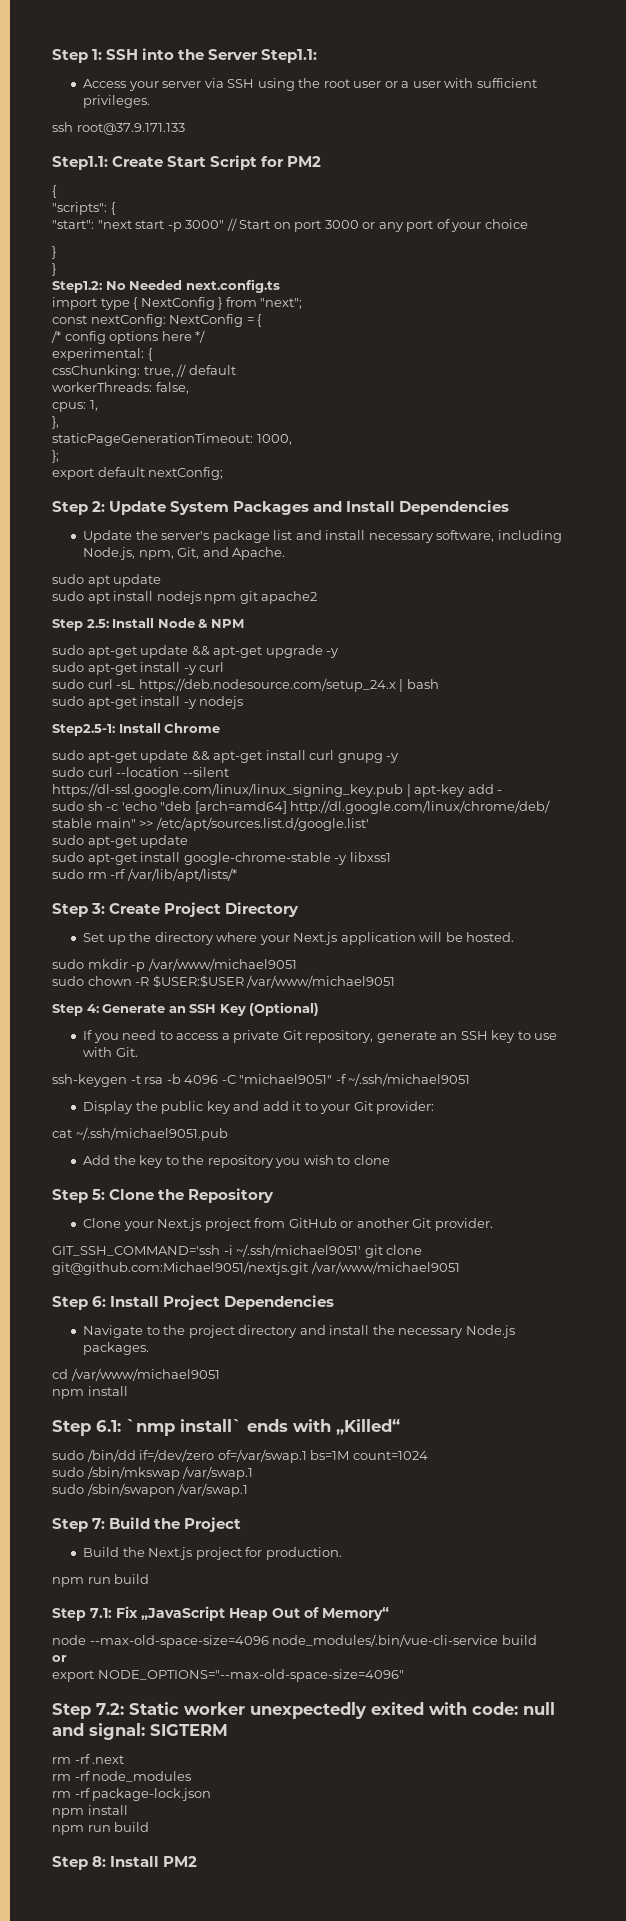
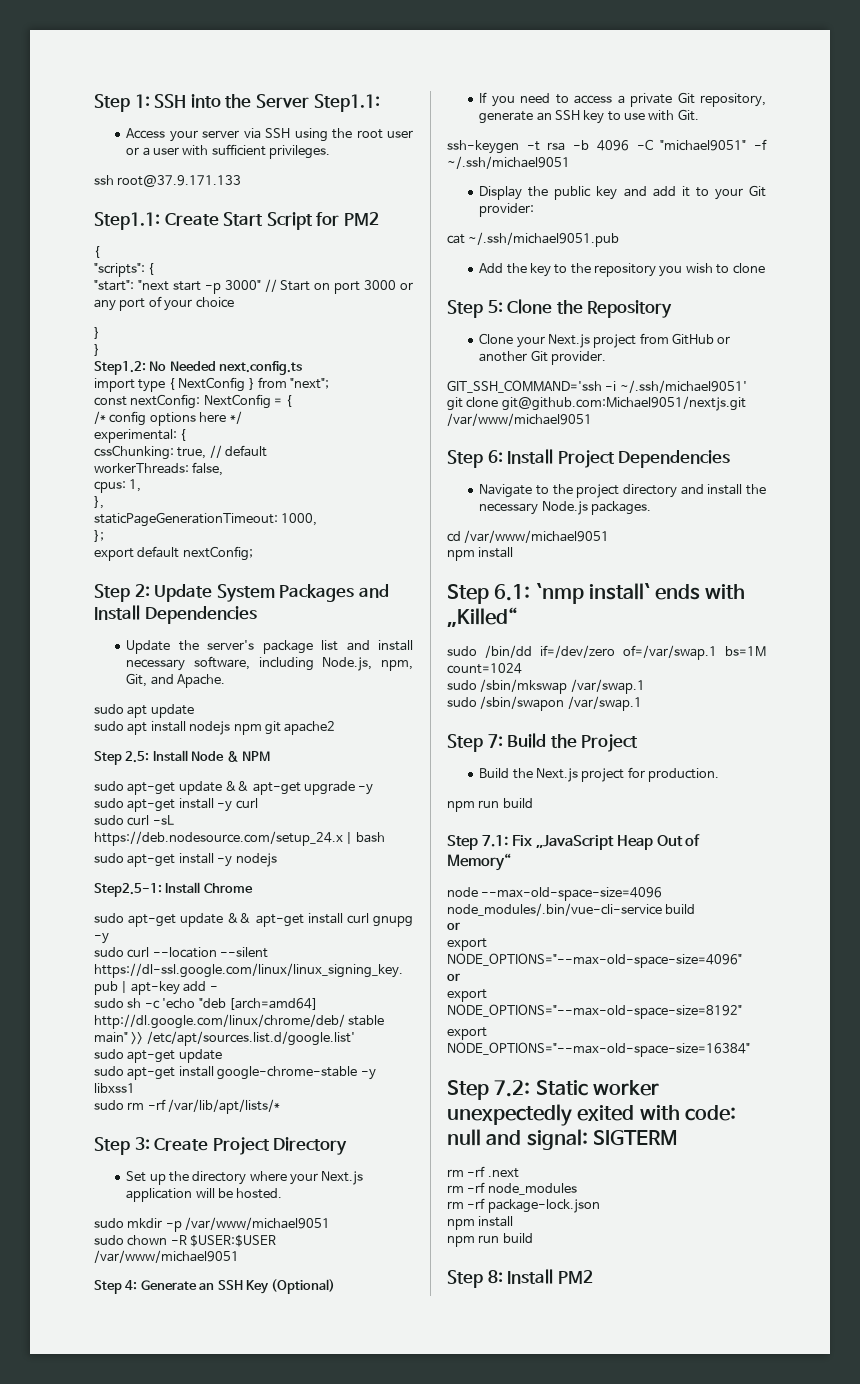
  export NODE_OPTIONS="--max-old-space-size=4096"
+ or
+ export NODE_OPTIONS="--max-old-space-size=8192"
+ export NODE_OPTIONS="--max-old-space-size=16384"

